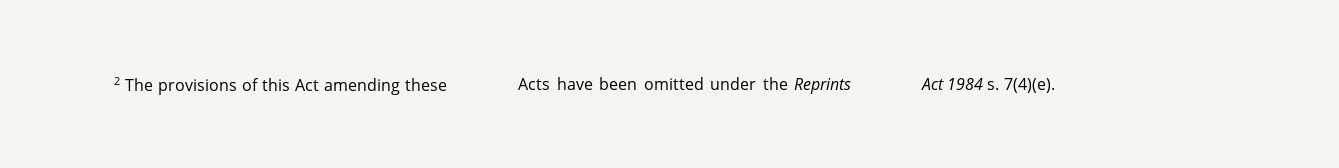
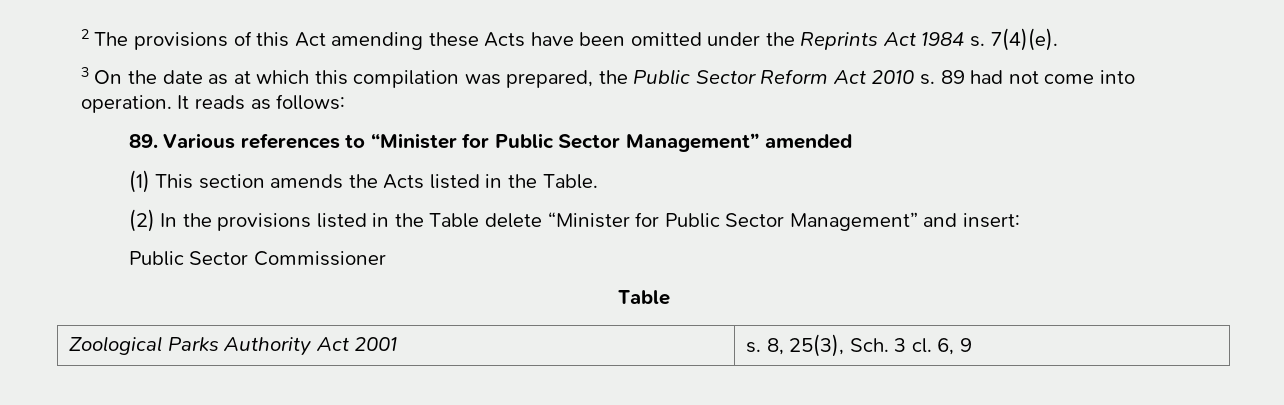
+ 3 On the date as at which this compilation was prepared, the Public Sector Reform Act 2010 s. 89 had not come into operation. It reads as follows:
+ 89. Various references to “Minister for Public Sector Management” amended
+ (1) This section amends the Acts listed in the Table.
+ (2) In the provisions listed in the Table delete “Minister for Public Sector Management” and insert:
+ Public Sector Commissioner
+ Table
+ Zoological Parks Authority Act 2001 | s. 8, 25(3), Sch. 3 cl. 6, 9

